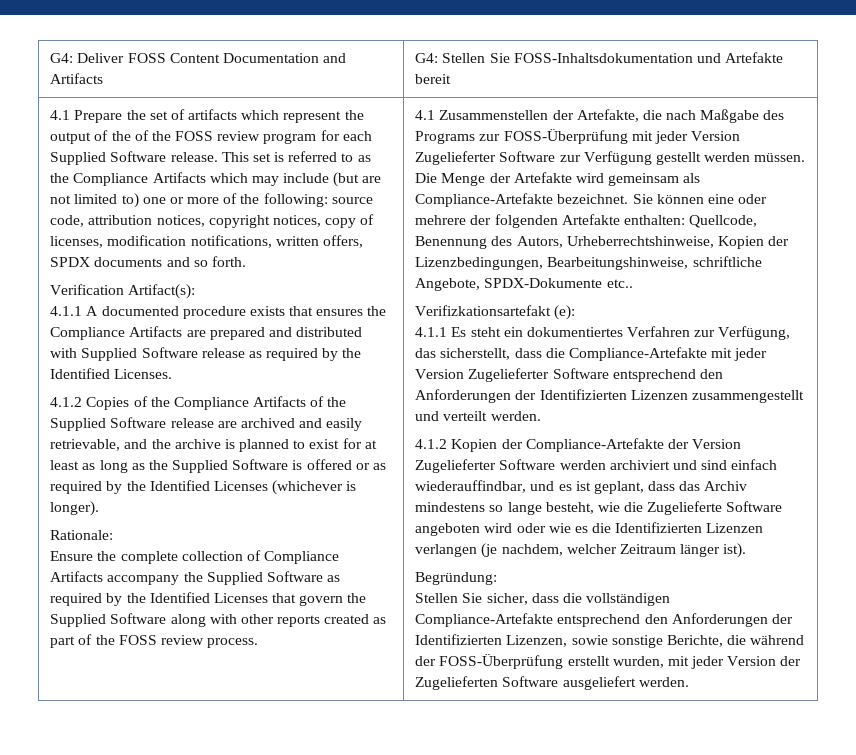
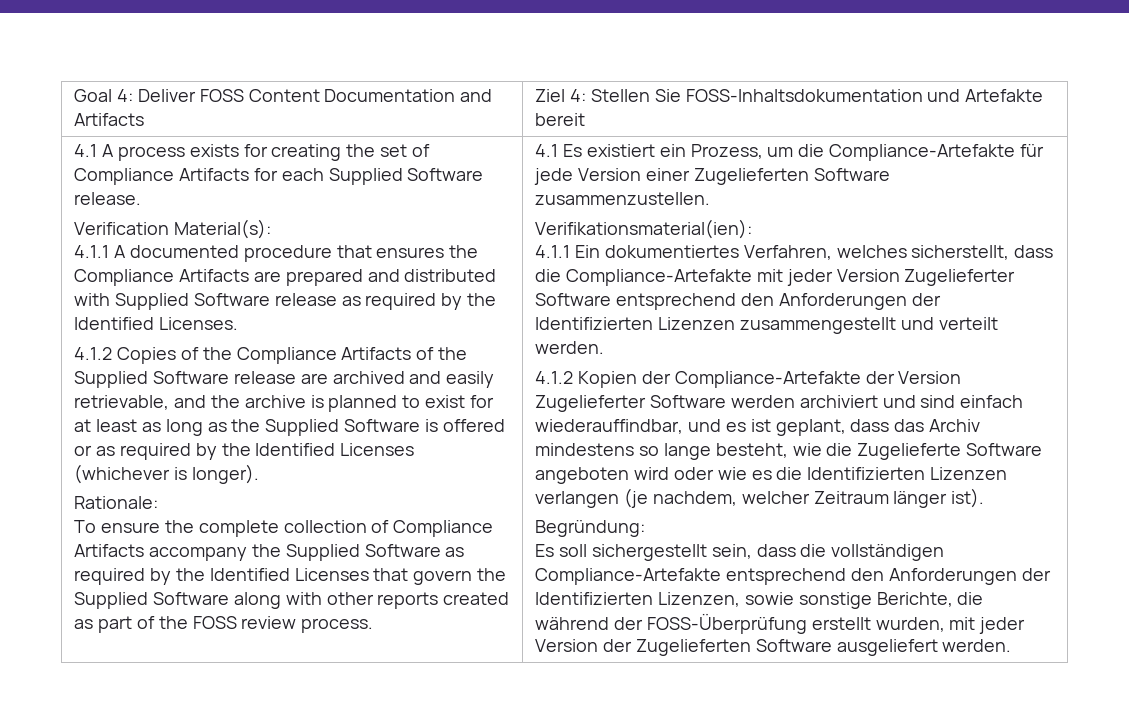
- G4: Deliver FOSS Content Documentation and Artifacts | G4: Stellen Sie FOSS-Inhaltsdokumentation und Artefakte bereit
+ Goal 4: Deliver FOSS Content Documentation and Artifacts | Ziel 4: Stellen Sie FOSS-Inhaltsdokumentation und Artefakte bereit
- 4.1 Prepare the set of artifacts which represent the output of the of the FOSS review program for each Supplied Software release. This set is referred to as the Compliance Artifacts which may include (but are not limited to) one or more of the following: source code, attribution notices, copyright notices, copy of licenses, modification notifications, written offers, SPDX documents and so forth.
+ 4.1 A process exists for creating the set of Compliance Artifacts for each Supplied Software release.
- Verification Artifact(s):
+ Verification Material(s):
- 4.1.1 A documented procedure exists that ensures the Compliance Artifacts are prepared and distributed with Supplied Software release as required by the Identified Licenses.
+ 4.1.1 A documented procedure that ensures the Compliance Artifacts are prepared and distributed with Supplied Software release as required by the Identified Licenses.
- Ensure the complete collection of Compliance Artifacts accompany the Supplied Software as required by the Identified Licenses that govern the Supplied Software along with other reports created as part of the FOSS review process.
+ To ensure the complete collection of Compliance Artifacts accompany the Supplied Software as required by the Identified Licenses that govern the Supplied Software along with other reports created as part of the FOSS review process.
- 4.1 Zusammenstellen der Artefakte, die nach Maßgabe des Programs zur FOSS-Überprüfung mit jeder Version Zugelieferter Software zur Verfügung gestellt werden müssen. Die Menge der Artefakte wird gemeinsam als Compliance-Artefakte bezeichnet. Sie können eine oder mehrere der folgenden Artefakte enthalten: Quellcode, Benennung des Autors, Urheberrechtshinweise, Kopien der Lizenzbedingungen, Bearbeitungshinweise, schriftliche Angebote, SPDX-Dokumente etc..
- Verifizkationsartefakt (e):
- 4.1.1 Es steht ein dokumentiertes Verfahren zur Verfügung, das sicherstellt, dass die Compliance-Artefakte mit jeder Version Zugelieferter Software entsprechend den Anforderungen der Identifizierten Lizenzen zusammengestellt und verteilt werden.
+ 4.1 Es existiert ein Prozess, um die Compliance-Artefakte für jede Version einer Zugelieferten Software zusammenzustellen.
+ Verifikationsmaterial(ien):
+ 4.1.1 Ein dokumentiertes Verfahren, welches sicherstellt, dass die Compliance-Artefakte mit jeder Version Zugelieferter Software entsprechend den Anforderungen der Identifizierten Lizenzen zusammengestellt und verteilt werden.
- Stellen Sie sicher, dass die vollständigen Compliance-Artefakte entsprechend den Anforderungen der Identifizierten Lizenzen, sowie sonstige Berichte, die während der FOSS-Überprüfung erstellt wurden, mit jeder Version der Zugelieferten Software ausgeliefert werden.
+ Es soll sichergestellt sein, dass die vollständigen Compliance-Artefakte entsprechend den Anforderungen der Identifizierten Lizenzen, sowie sonstige Berichte, die während der FOSS-Überprüfung erstellt wurden, mit jeder Version der Zugelieferten Software ausgeliefert werden.

